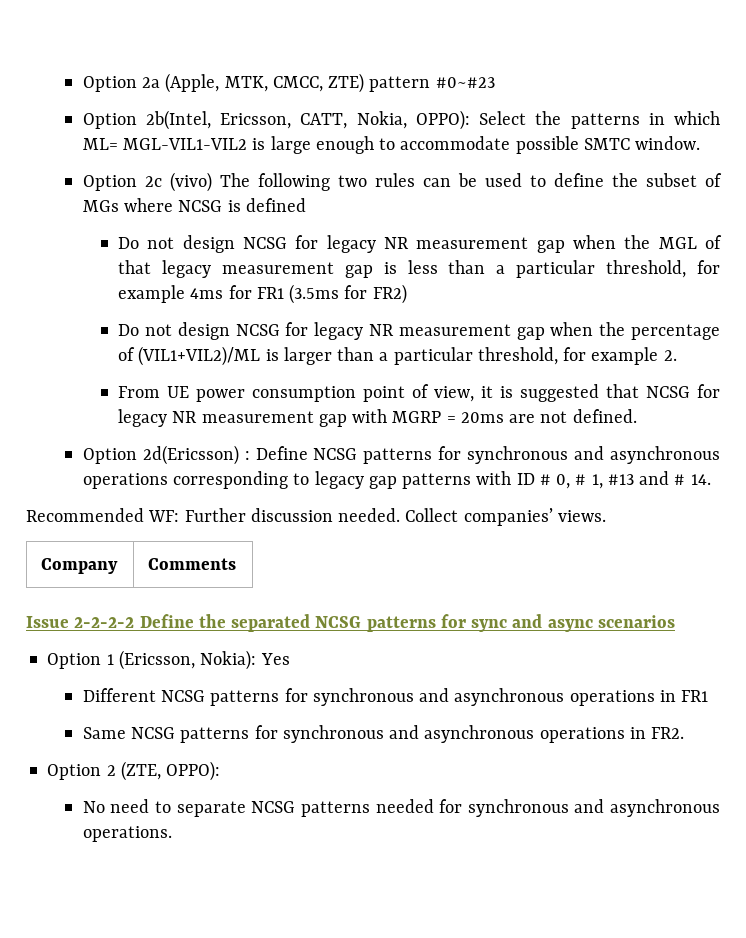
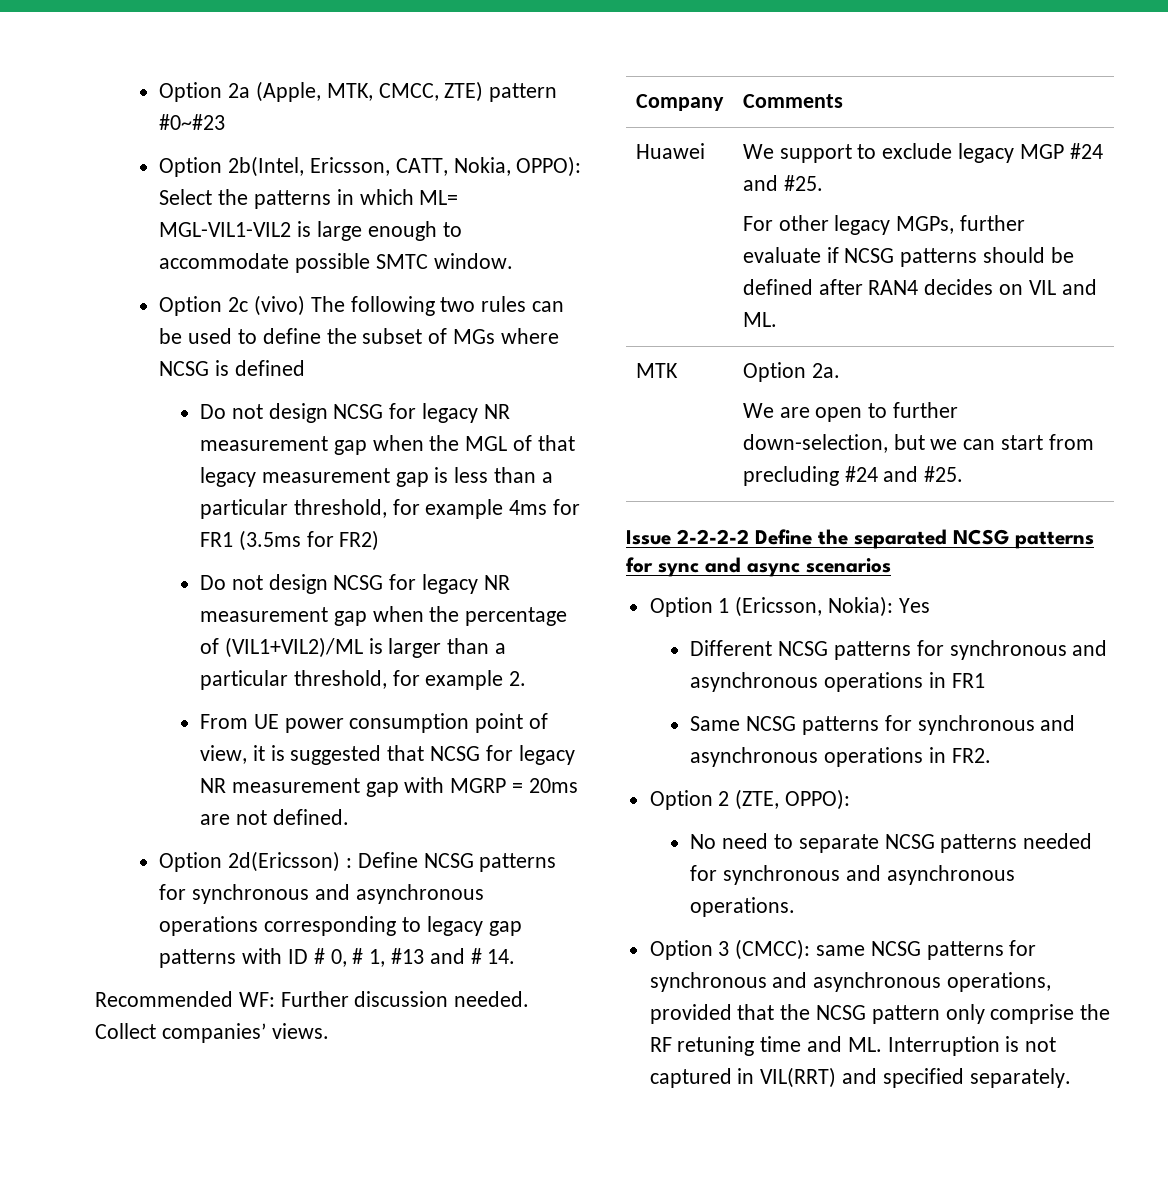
+ Huawei | We support to exclude legacy MGP #24 and #25.
+ For other legacy MGPs, further evaluate if NCSG patterns should be defined after RAN4 decides on VIL and ML.
+ MTK | Option 2a.
+ We are open to further down-selection, but we can start from precluding #24 and #25.
+ Option 3 (CMCC): same NCSG patterns for synchronous and asynchronous operations, provided that the NCSG pattern only comprise the RF retuning time and ML. Interruption is not captured in VIL(RRT) and specified separately.

